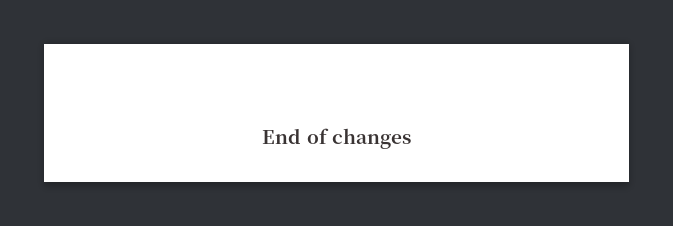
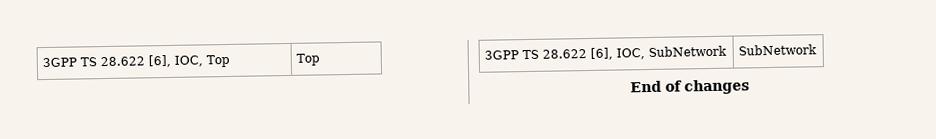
+ 3GPP TS 28.622 [6], IOC, Top | Top
+ 3GPP TS 28.622 [6], IOC, SubNetwork | SubNetwork

